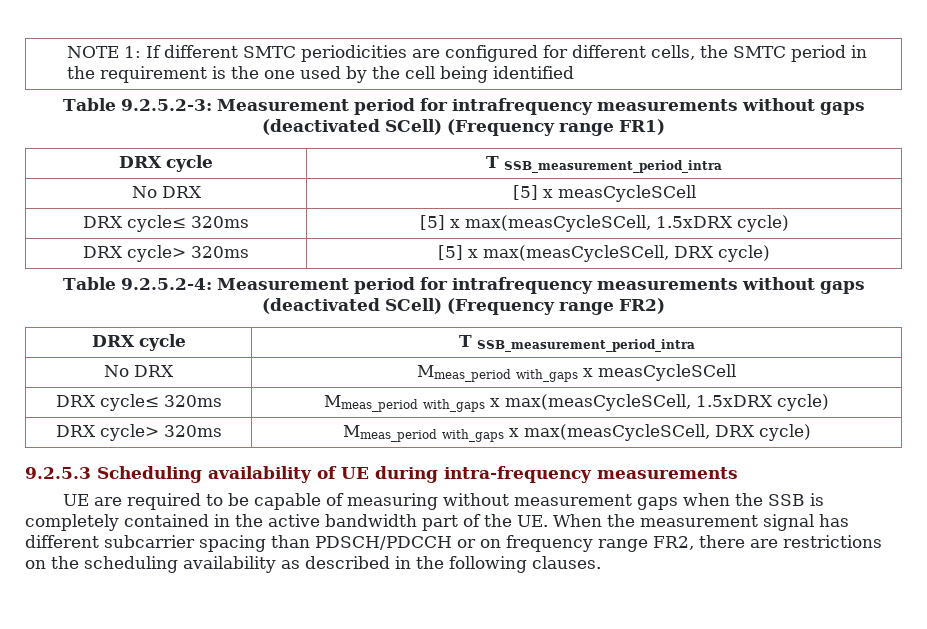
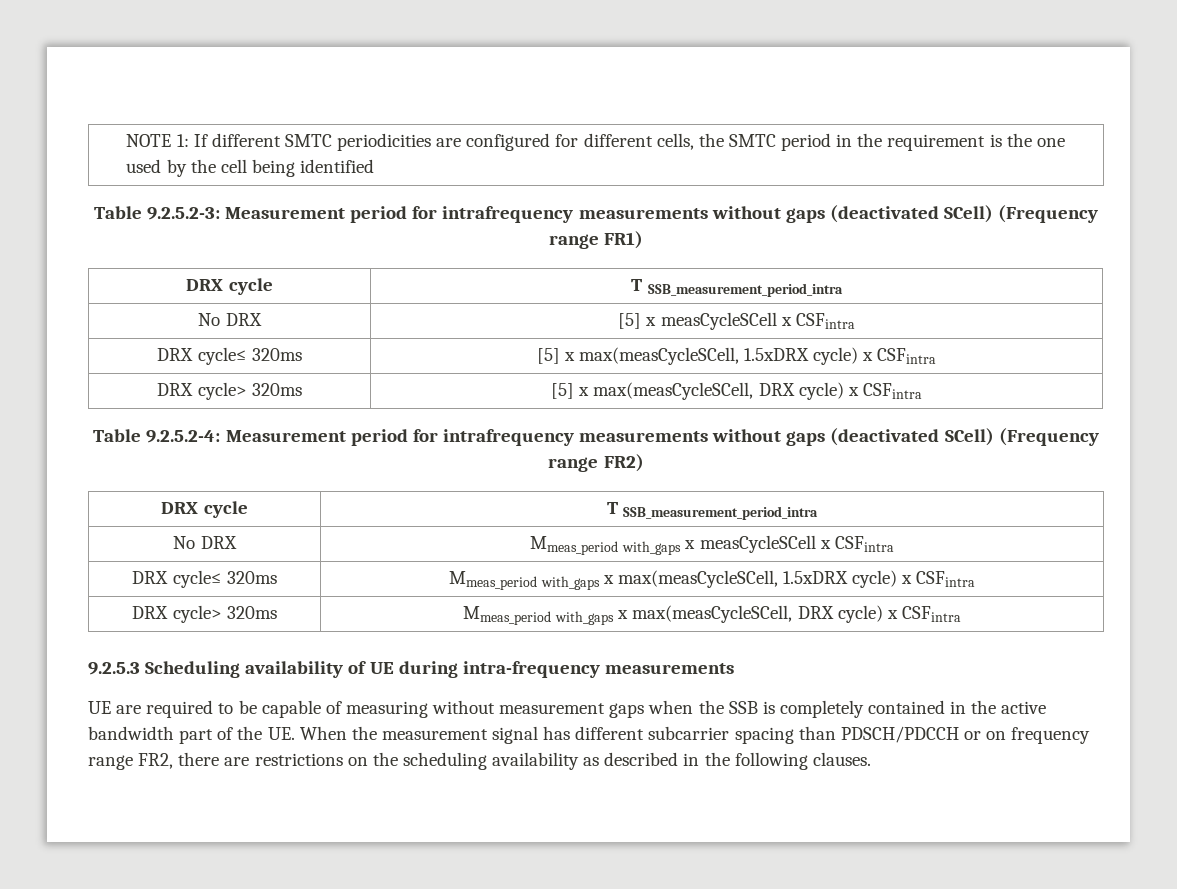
- No DRX | [5] x measCycleSCell
+ No DRX | [5] x measCycleSCell x CSFintra
- DRX cycle≤ 320ms | [5] x max(measCycleSCell, 1.5xDRX cycle)
+ DRX cycle≤ 320ms | [5] x max(measCycleSCell, 1.5xDRX cycle) x CSFintra
- DRX cycle> 320ms | [5] x max(measCycleSCell, DRX cycle)
+ DRX cycle> 320ms | [5] x max(measCycleSCell, DRX cycle) x CSFintra
- No DRX | Mmeas_period with_gaps x measCycleSCell
+ No DRX | Mmeas_period with_gaps x measCycleSCell x CSFintra
- DRX cycle≤ 320ms | Mmeas_period with_gaps x max(measCycleSCell, 1.5xDRX cycle)
+ DRX cycle≤ 320ms | Mmeas_period with_gaps x max(measCycleSCell, 1.5xDRX cycle) x CSFintra
- DRX cycle> 320ms | Mmeas_period with_gaps x max(measCycleSCell, DRX cycle)
+ DRX cycle> 320ms | Mmeas_period with_gaps x max(measCycleSCell, DRX cycle) x CSFintra

